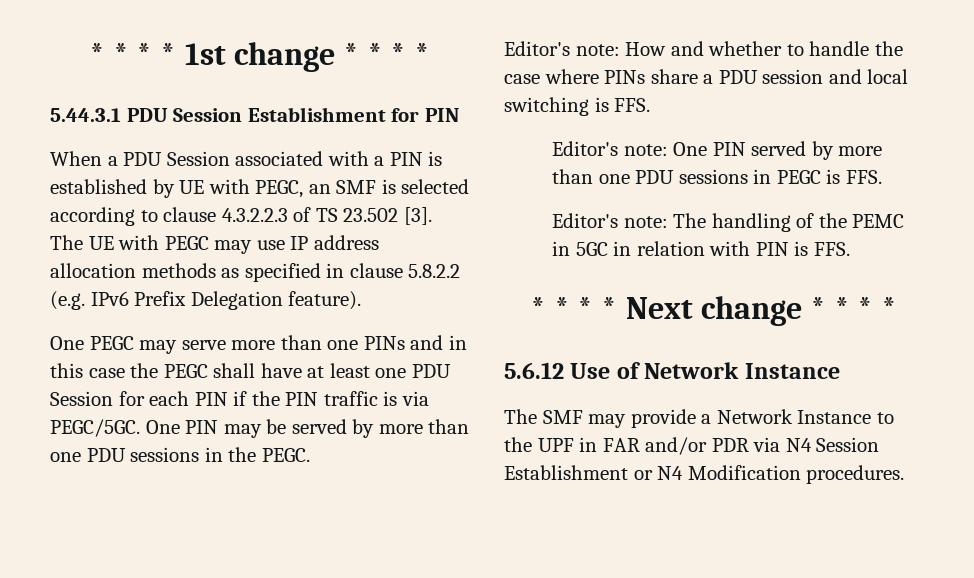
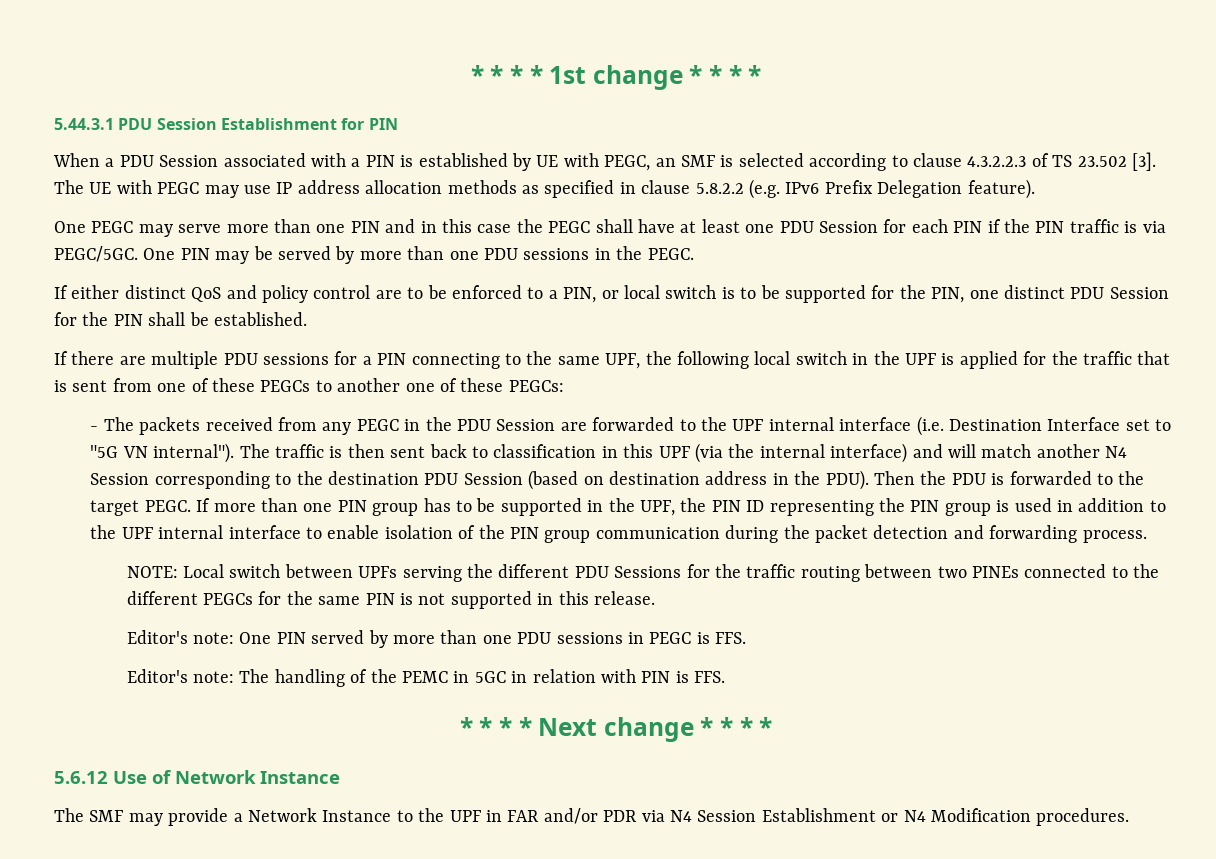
- One PEGC may serve more than one PINs and in this case the PEGC shall have at least one PDU Session for each PIN if the PIN traffic is via PEGC/5GC.
+ One PEGC may serve more than one PIN and in this case the PEGC shall have at least one PDU Session for each PIN if the PIN traffic is via PEGC/5GC.
- Editor's note: How and whether to handle the case where PINs share a PDU session and local switching is FFS.
+ If either distinct QoS and policy control are to be enforced to a PIN, or local switch is to be supported for the PIN, one distinct PDU Session for the PIN shall be established.
+ If there are multiple PDU sessions for a PIN connecting to the same UPF, the following local switch in the UPF is applied for the traffic that is sent from one of these PEGCs to another one of these PEGCs:
+ - The packets received from any PEGC in the PDU Session are forwarded to the UPF internal interface (i.e. Destination Interface set to "5G VN internal"). The traffic is then sent back to classification in this UPF (via the internal interface) and will match another N4 Session corresponding to the destination PDU Session (based on destination address in the PDU). Then the PDU is forwarded to the target PEGC. If more than one PIN group has to be supported in the UPF, the PIN ID representing the PIN group is used in addition to the UPF internal interface to enable isolation of the PIN group communication during the packet detection and forwarding process.
+ NOTE: Local switch between UPFs serving the different PDU Sessions for the traffic routing between two PINEs connected to the different PEGCs for the same PIN is not supported in this release.

